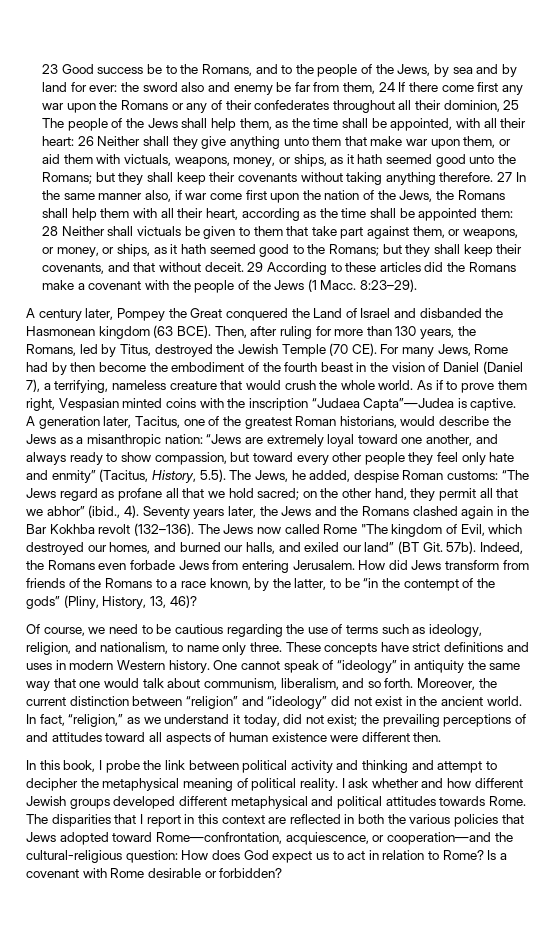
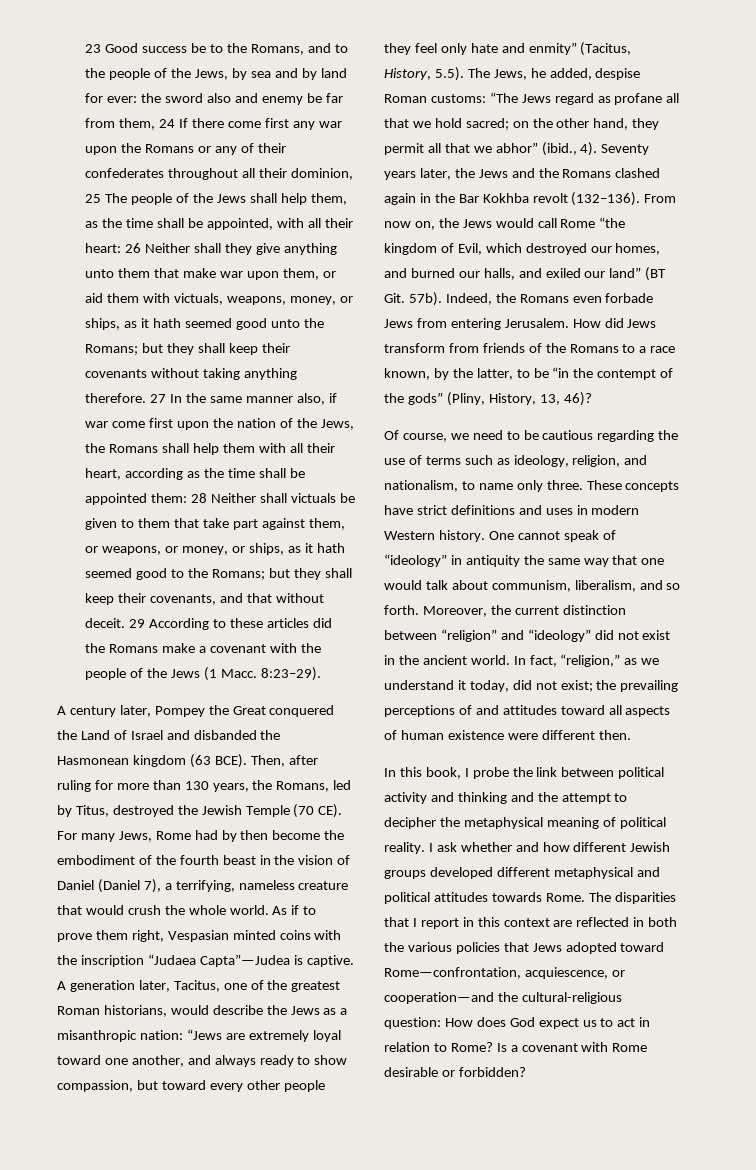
- The Jews now called Rome "The kingdom of Evil, which destroyed our homes, and burned our halls, and exiled our land” (BT Git. 57b).
+ From now on, the Jews would call Rome “the kingdom of Evil, which destroyed our homes, and burned our halls, and exiled our land” (BT Git. 57b).
- In this book, I probe the link between political activity and thinking and attempt to decipher the metaphysical meaning of political reality.
+ In this book, I probe the link between political activity and thinking and the attempt to decipher the metaphysical meaning of political reality.

